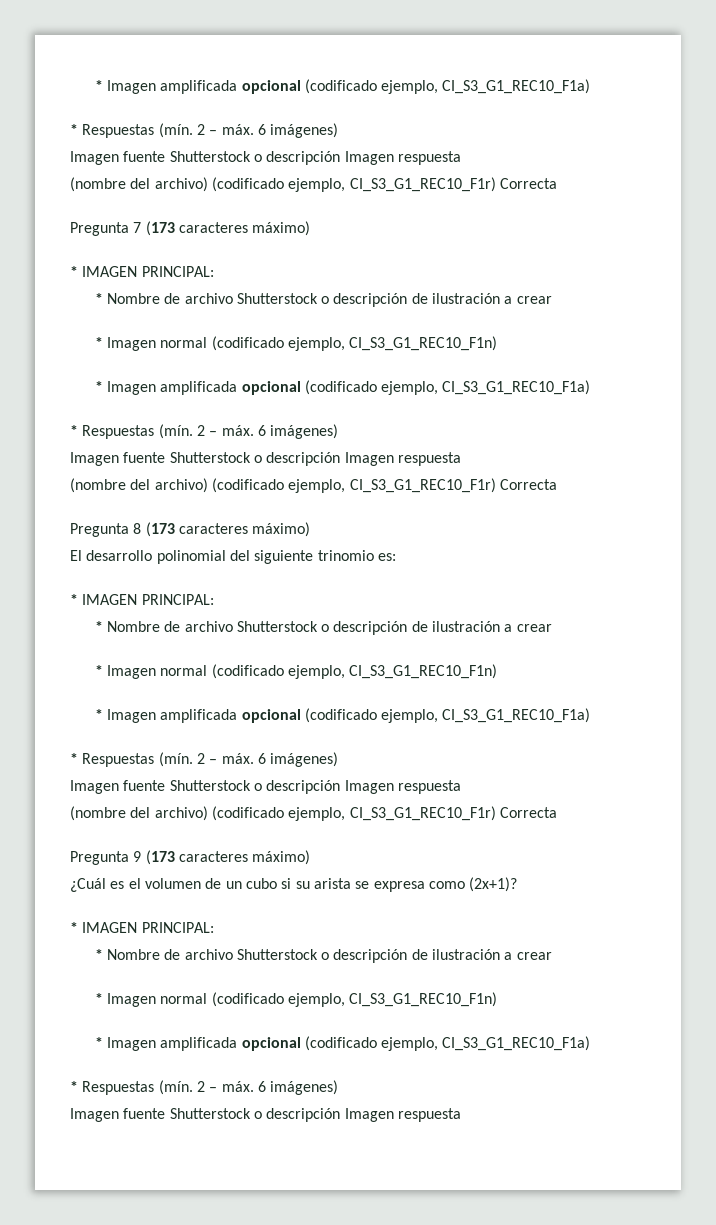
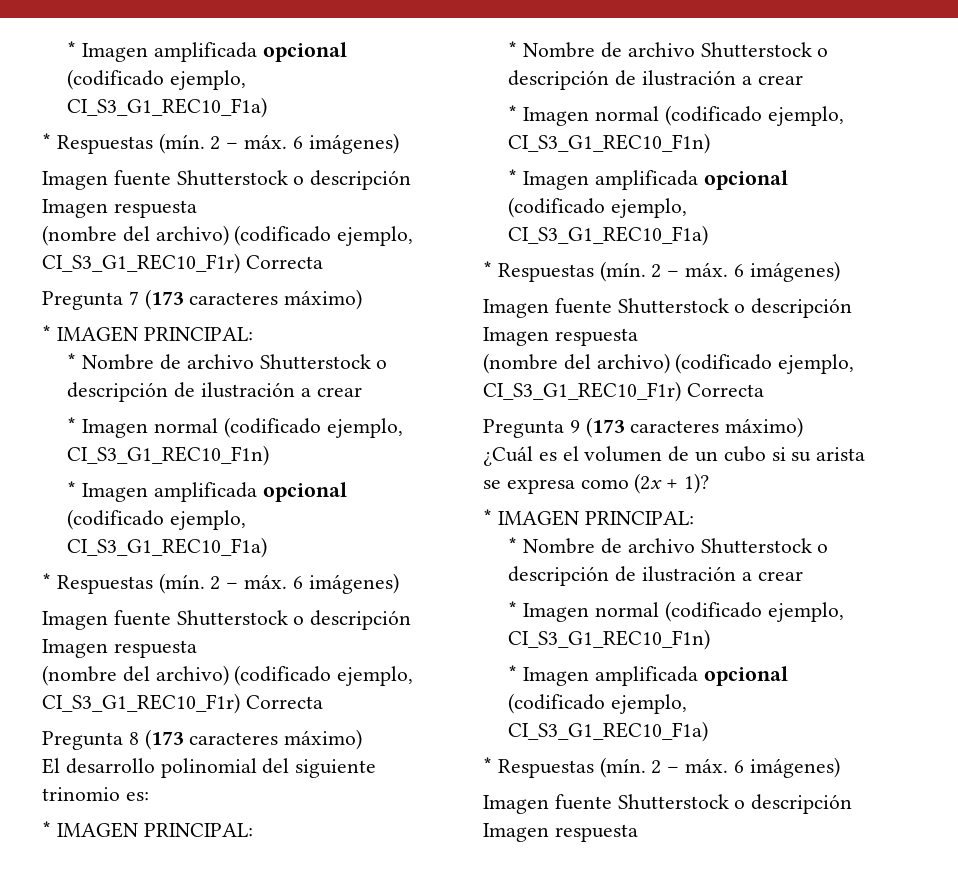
- ¿Cuál es el volumen de un cubo si su arista se expresa como (2x+1)?
+ ¿Cuál es el volumen de un cubo si su arista se expresa como (2x + 1)?

